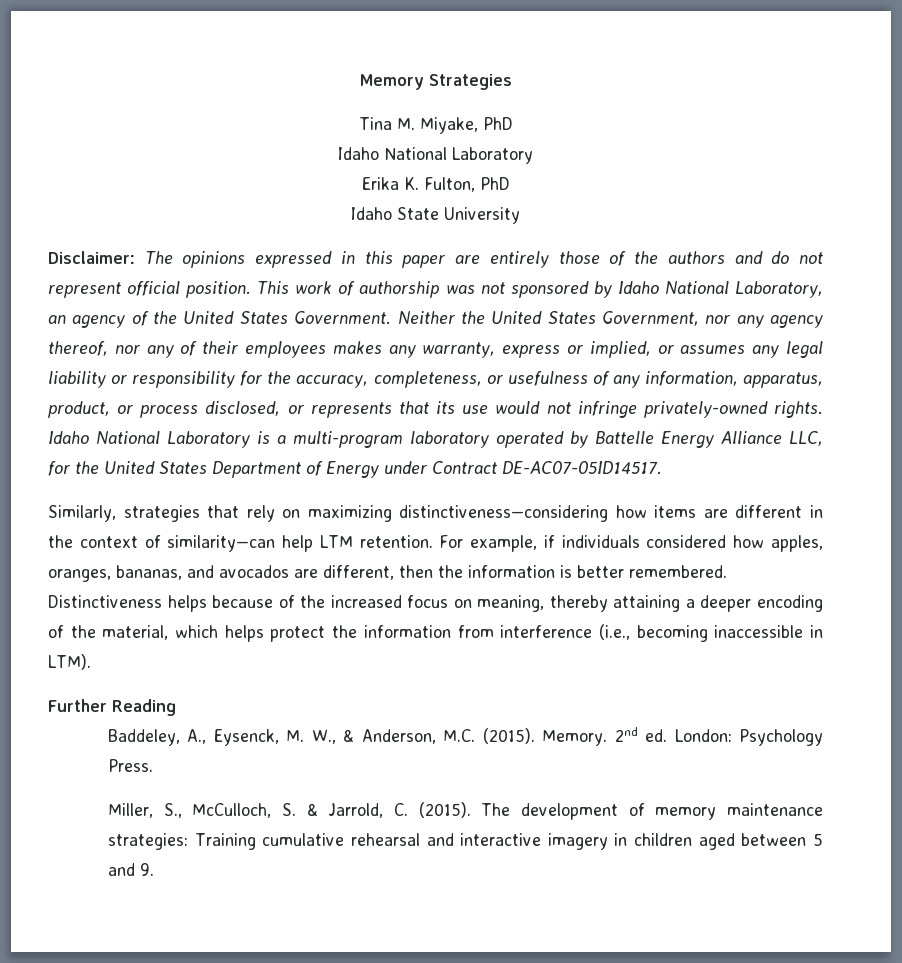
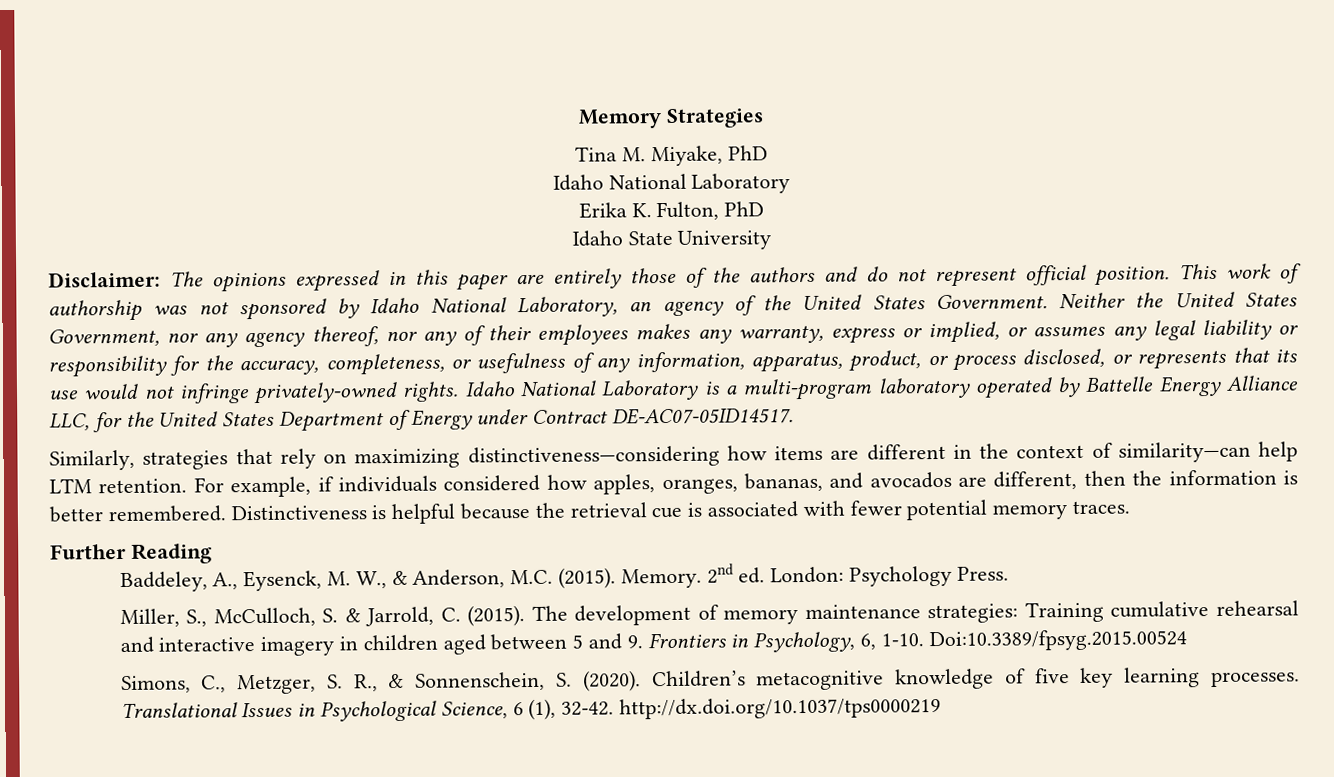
- Distinctiveness helps because of the increased focus on meaning, thereby attaining a deeper encoding of the material, which helps protect the information from interference (i.e., becoming inaccessible in LTM).
+ Distinctiveness is helpful because the retrieval cue is associated with fewer potential memory traces.
- The development of memory maintenance strategies: Training cumulative rehearsal and interactive imagery in children aged between 5 and 9.
+ The development of memory maintenance strategies: Training cumulative rehearsal and interactive imagery in children aged between 5 and 9. Frontiers in Psychology, 6, 1-10. Doi:10.3389/fpsyg.2015.00524
+ Simons, C., Metzger, S. R., & Sonnenschein, S. (2020). Children’s metacognitive knowledge of five key learning processes. Translational Issues in Psychological Science, 6 (1), 32-42. http://dx.doi.org/10.1037/tps0000219

